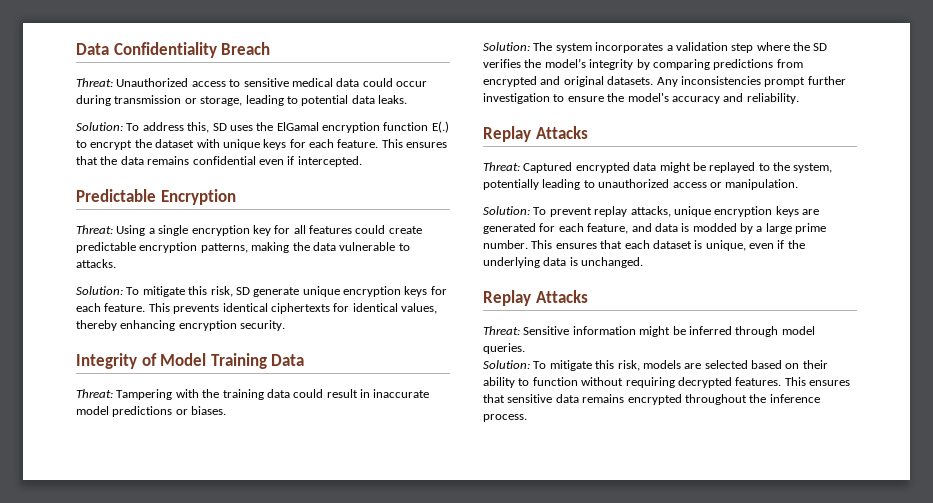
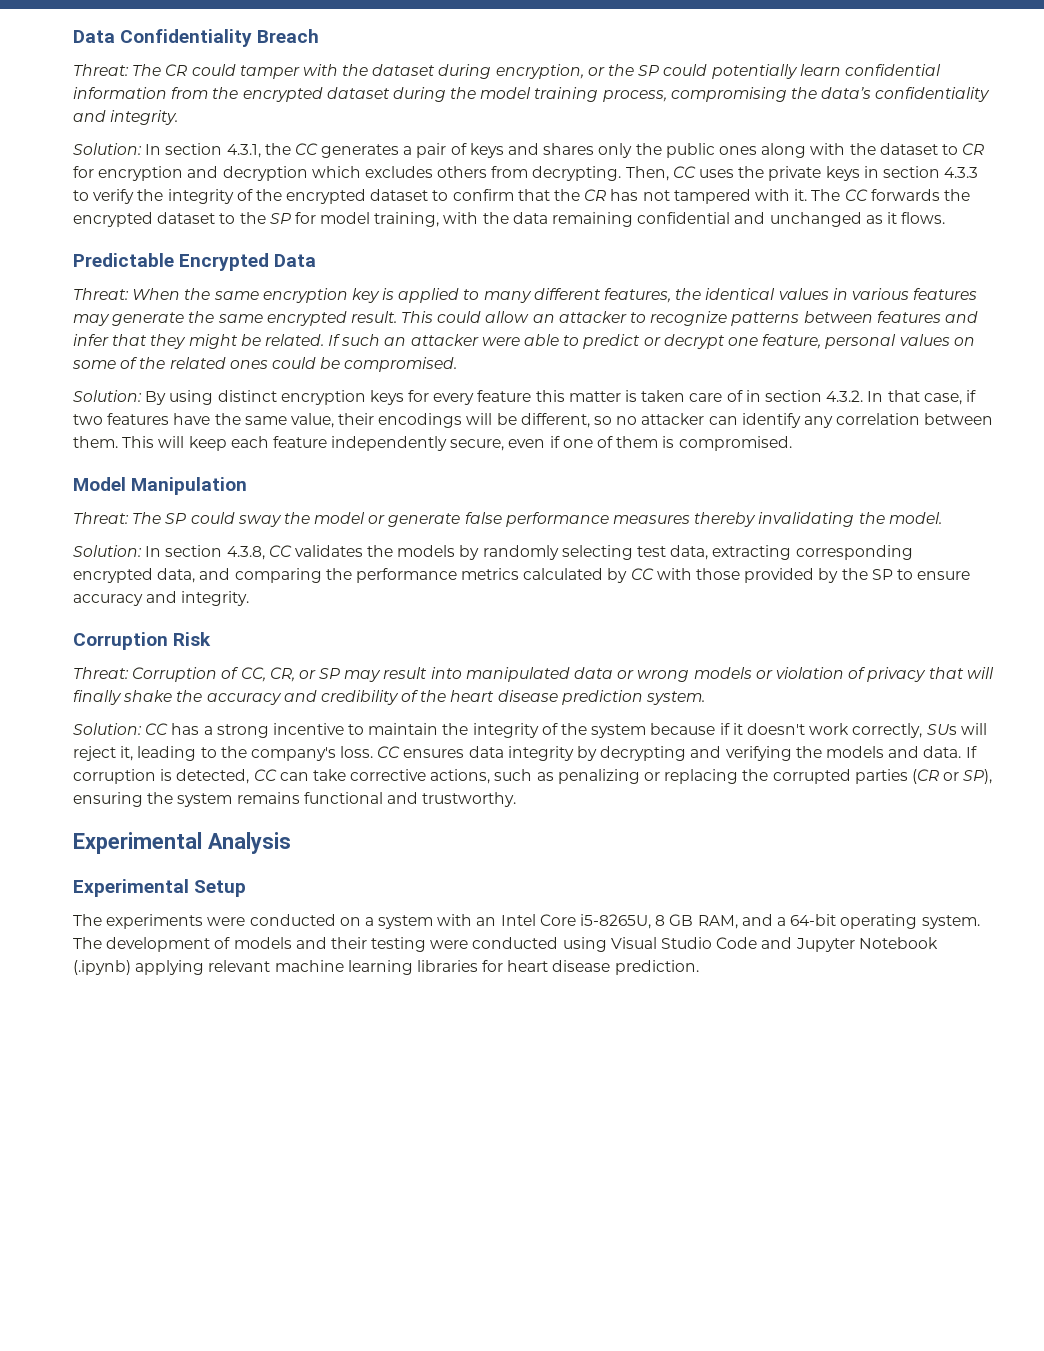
- Threat: Unauthorized access to sensitive medical data could occur during transmission or storage, leading to potential data leaks.
- Solution: To address this, SD uses the ElGamal encryption function E(.) to encrypt the dataset with unique keys for each feature. This ensures that the data remains confidential even if intercepted.
+ Threat: The CR could tamper with the dataset during encryption, or the SP could potentially learn confidential information from the encrypted dataset during the model training process, compromising the data’s confidentiality and integrity.
+ Solution: In section 4.3.1, the CC generates a pair of keys and shares only the public ones along with the dataset to CR for encryption and decryption which excludes others from decrypting. Then, CC uses the private keys in section 4.3.3 to verify the integrity of the encrypted dataset to confirm that the CR has not tampered with it. The CC forwards the encrypted dataset to the SP for model training, with the data remaining confidential and unchanged as it flows.
- Predictable Encryption
- Threat: Using a single encryption key for all features could create predictable encryption patterns, making the data vulnerable to attacks.
- Solution: To mitigate this risk, SD generate unique encryption keys for each feature. This prevents identical ciphertexts for identical values, thereby enhancing encryption security.
- Integrity of Model Training Data
- Threat: Tampering with the training data could result in inaccurate model predictions or biases.
- Solution: The system incorporates a validation step where the SD verifies the model’s integrity by comparing predictions from encrypted and original datasets. Any inconsistencies prompt further investigation to ensure the model's accuracy and reliability.
- Replay Attacks
- Threat: Captured encrypted data might be replayed to the system, potentially leading to unauthorized access or manipulation.
- Solution: To prevent replay attacks, unique encryption keys are generated for each feature, and data is modded by a large prime number. This ensures that each dataset is unique, even if the underlying data is unchanged.
- Replay Attacks
- Threat: Sensitive information might be inferred through model queries.
- Solution: To mitigate this risk, models are selected based on their ability to function without requiring decrypted features. This ensures that sensitive data remains encrypted throughout the inference process.
+ Predictable Encrypted Data
+ Threat: When the same encryption key is applied to many different features, the identical values in various features may generate the same encrypted result. This could allow an attacker to recognize patterns between features and infer that they might be related. If such an attacker were able to predict or decrypt one feature, personal values on some of the related ones could be compromised.
+ Solution: By using distinct encryption keys for every feature this matter is taken care of in section 4.3.2. In that case, if two features have the same value, their encodings will be different, so no attacker can identify any correlation between them. This will keep each feature independently secure, even if one of them is compromised.
+ Model Manipulation
+ Threat: The SP could sway the model or generate false performance measures thereby invalidating the model.
+ Solution: In section 4.3.8, CC validates the models by randomly selecting test data, extracting corresponding encrypted data, and comparing the performance metrics calculated by CC with those provided by the SP to ensure accuracy and integrity.
+ Corruption Risk
+ Threat: Corruption of CC, CR, or SP may result into manipulated data or wrong models or violation of privacy that will finally shake the accuracy and credibility of the heart disease prediction system.
+ Solution: CC has a strong incentive to maintain the integrity of the system because if it doesn't work correctly, SUs will reject it, leading to the company's loss. CC ensures data integrity by decrypting and verifying the models and data. If corruption is detected, CC can take corrective actions, such as penalizing or replacing the corrupted parties (CR or SP), ensuring the system remains functional and trustworthy.
+ Experimental Analysis
+ Experimental Setup
+ The experiments were conducted on a system with an Intel Core i5-8265U, 8 GB RAM, and a 64-bit operating system. The development of models and their testing were conducted using Visual Studio Code and Jupyter Notebook (.ipynb) applying relevant machine learning libraries for heart disease prediction.

